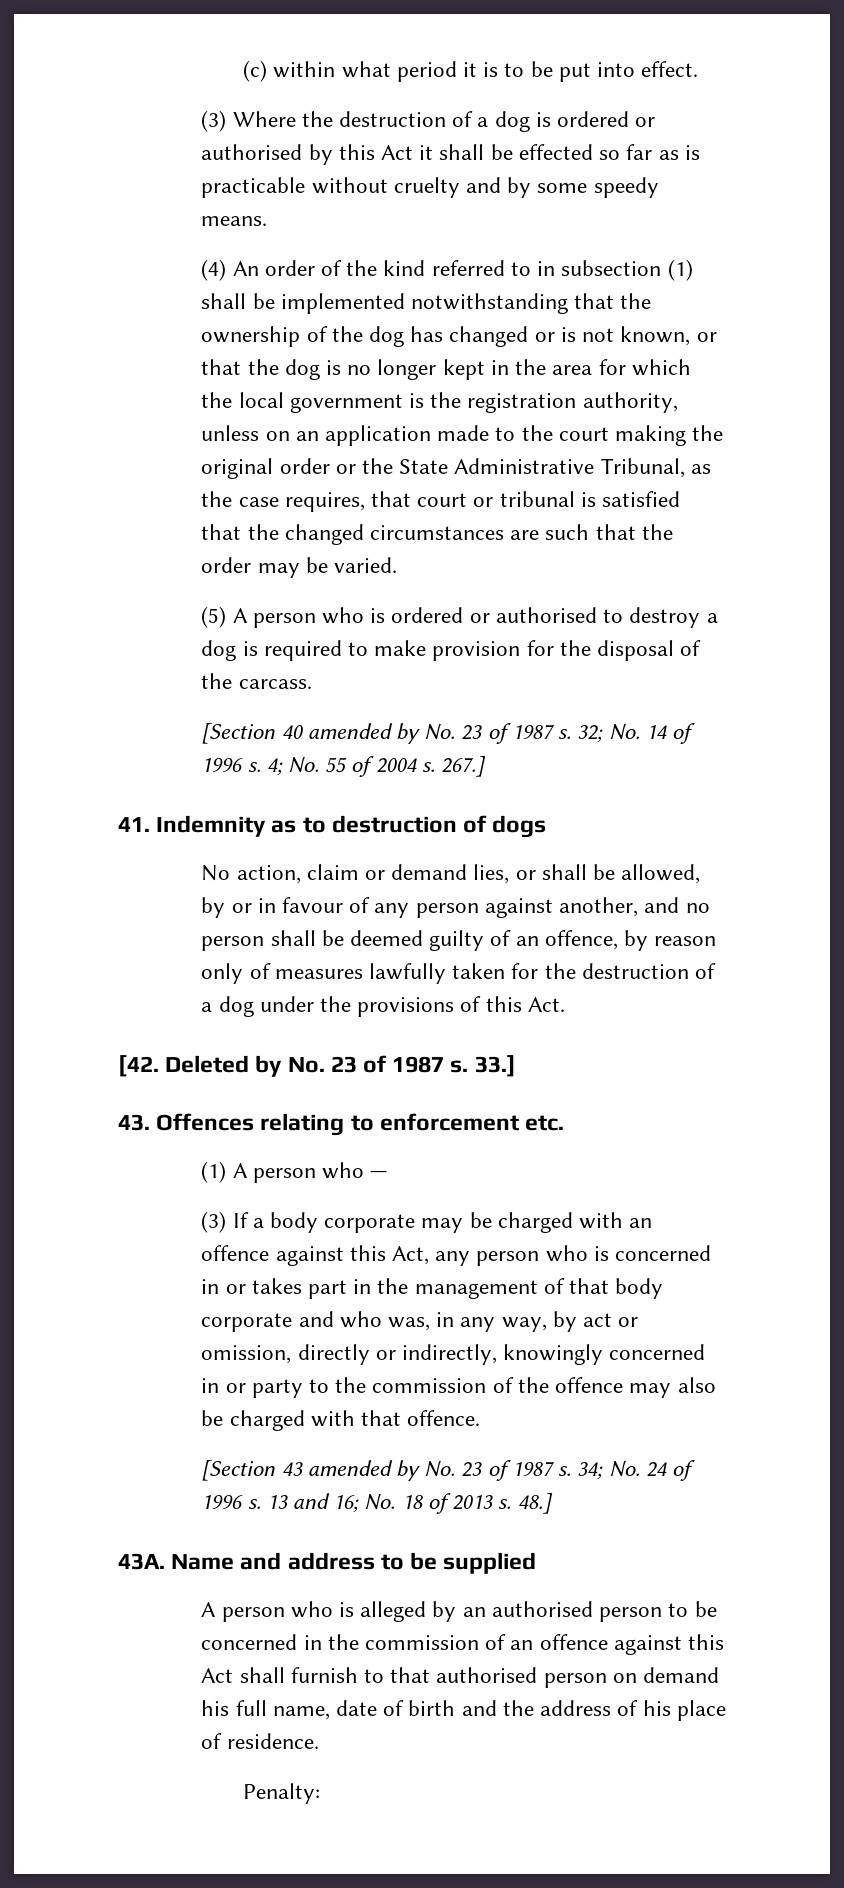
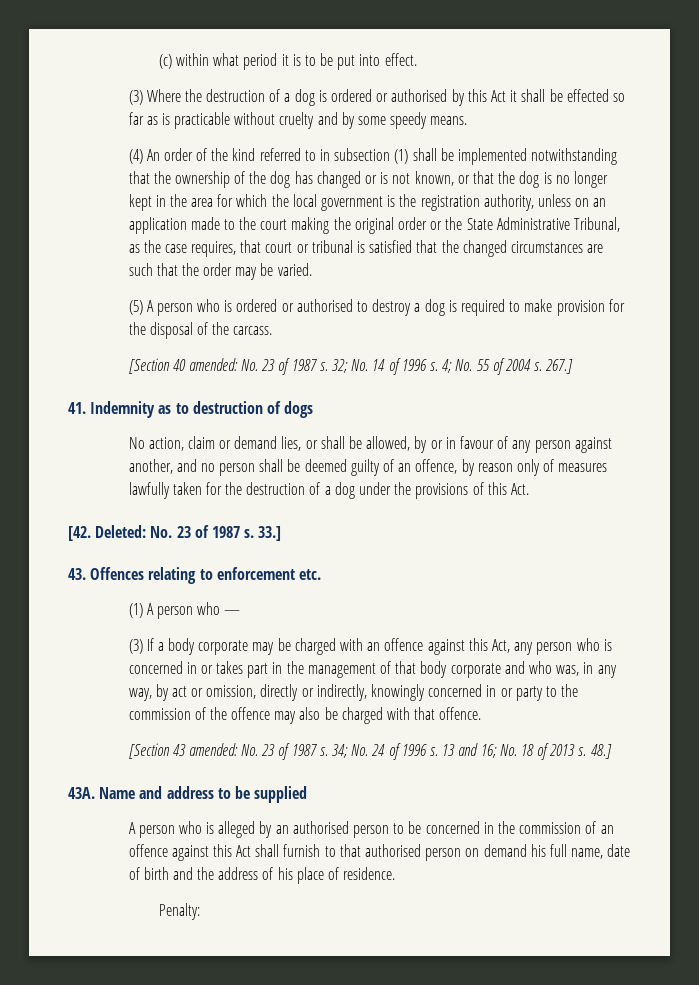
- [Section 40 amended by No. 23 of 1987 s.
+ [Section 40 amended: No. 23 of 1987 s.
- [42. Deleted by No. 23 of 1987 s.
+ [42. Deleted: No. 23 of 1987 s.
- [Section 43 amended by No. 23 of 1987 s.
+ [Section 43 amended: No. 23 of 1987 s.

